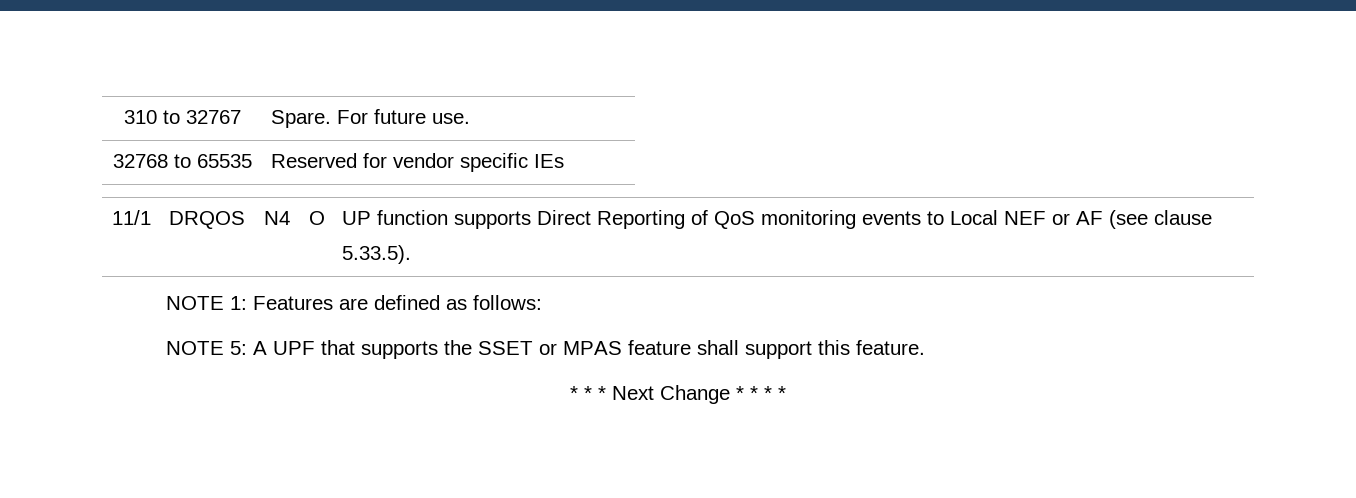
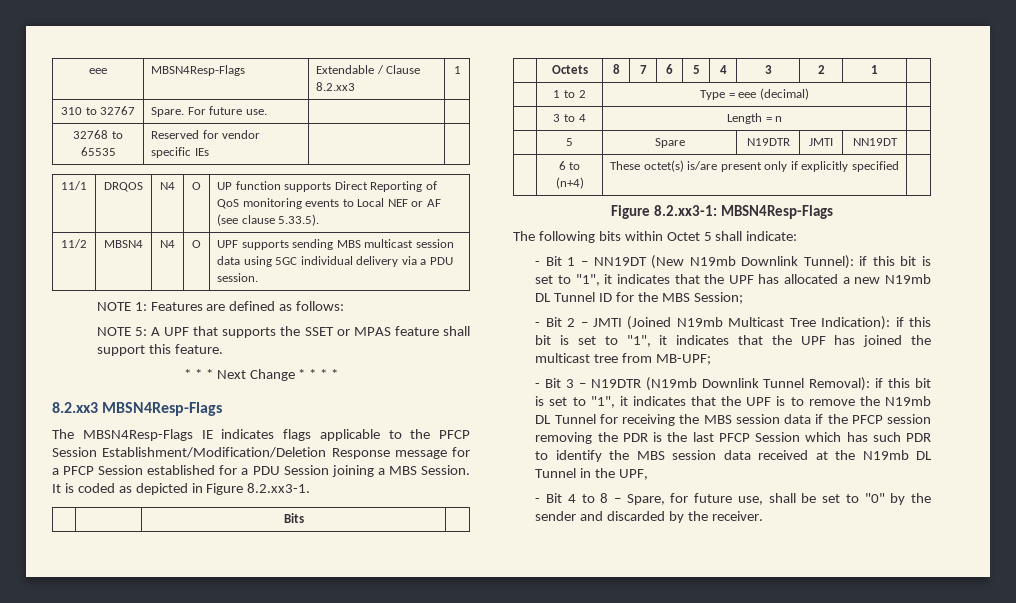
+ eee | MBSN4Resp-Flags | Extendable / Clause 8.2.xx3 | 1
+ 11/2 | MBSN4 | N4 | O | UPF supports sending MBS multicast session data using 5GC individual delivery via a PDU session.
+ 8.2.xx3 MBSN4Resp-Flags
+ The MBSN4Resp-Flags IE indicates flags applicable to the PFCP Session Establishment/Modification/Deletion Response message for a PFCP Session established for a PDU Session joining a MBS Session. It is coded as depicted in Figure 8.2.xx3-1.
+ | | Bits |
+ | Octets | 8 | 7 | 6 | 5 | 4 | 3 | 2 | 1 |
+ | 1 to 2 | Type = eee (decimal) |
+ | 3 to 4 | Length = n |
+ | 5 | Spare | N19DTR | JMTI | NN19DT |
+ | 6 to (n+4) | These octet(s) is/are present only if explicitly specified |
+ Figure 8.2.xx3-1: MBSN4Resp-Flags
+ The following bits within Octet 5 shall indicate:
+ - Bit 1 – NN19DT (New N19mb Downlink Tunnel): if this bit is set to "1", it indicates that the UPF has allocated a new N19mb DL Tunnel ID for the MBS Session;
+ - Bit 2 – JMTI (Joined N19mb Multicast Tree Indication): if this bit is set to "1", it indicates that the UPF has joined the multicast tree from MB-UPF;
+ - Bit 3 – N19DTR (N19mb Downlink Tunnel Removal): if this bit is set to "1", it indicates that the UPF is to remove the N19mb DL Tunnel for receiving the MBS session data if the PFCP session removing the PDR is the last PFCP Session which has such PDR to identify the MBS session data received at the N19mb DL Tunnel in the UPF,
+ - Bit 4 to 8 – Spare, for future use, shall be set to "0" by the sender and discarded by the receiver.

